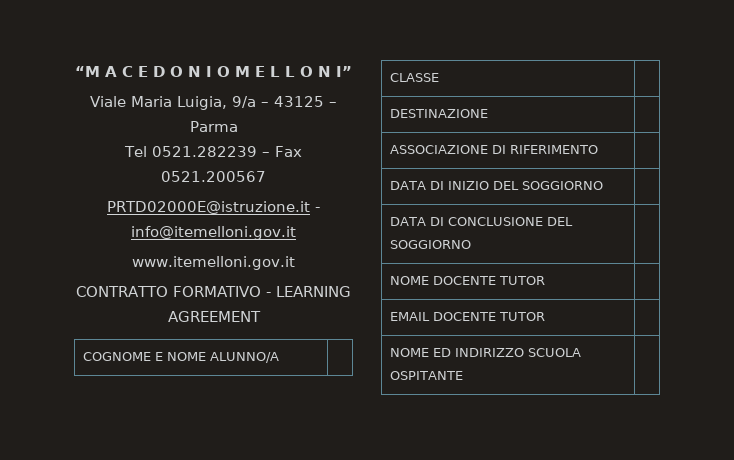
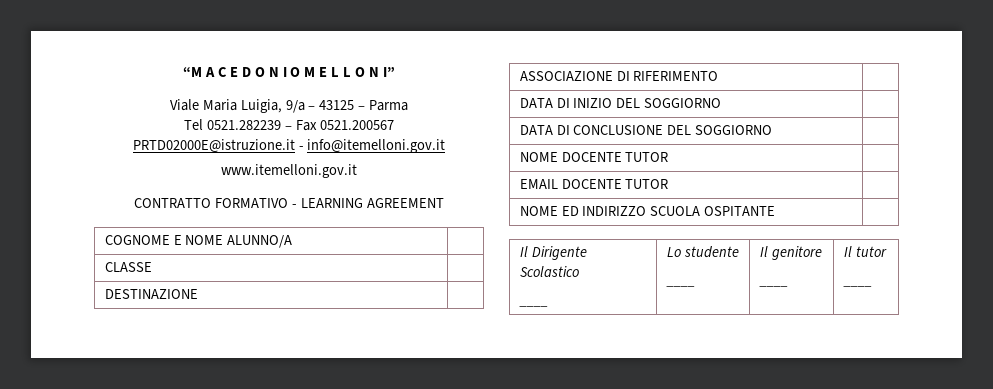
+ Il Dirigente Scolastico
+ ____ | Lo studente
+ ____ | Il genitore
+ ____ | Il tutor
+ ____

